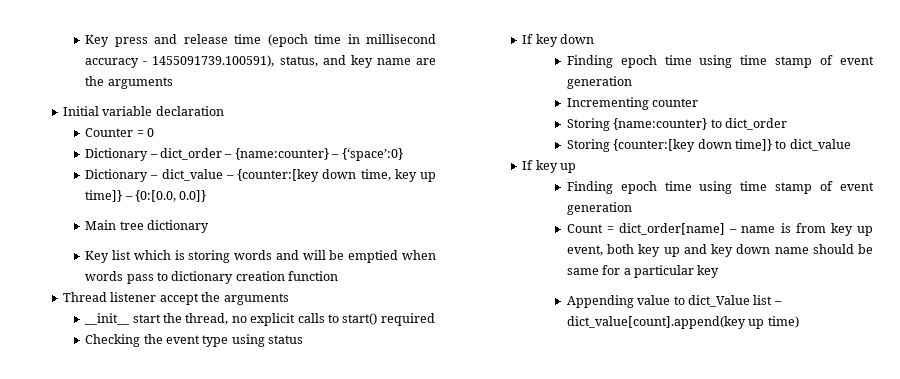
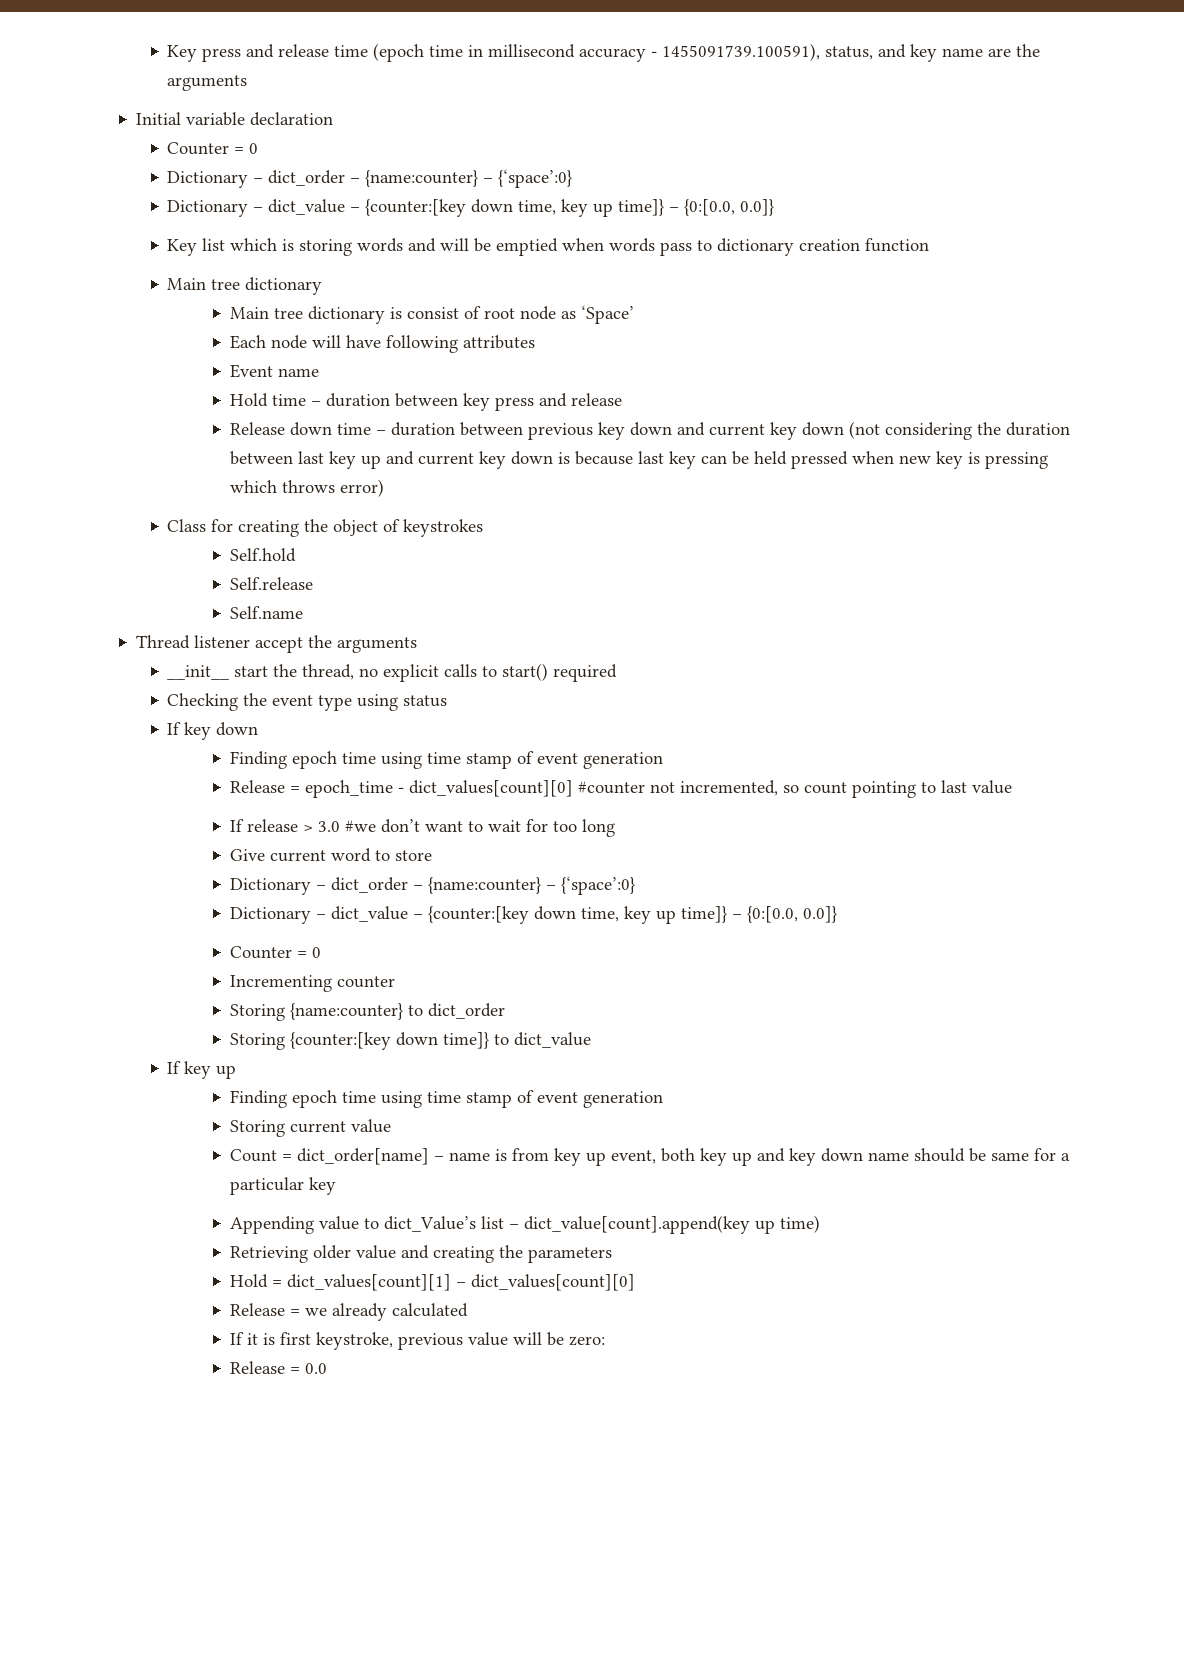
- Main tree dictionary
  Key list which is storing words and will be emptied when words pass to dictionary creation function
+ Main tree dictionary
+ Main tree dictionary is consist of root node as ‘Space’
+ Each node will have following attributes
+ Event name
+ Hold time – duration between key press and release
+ Release down time – duration between previous key down and current key down (not considering the duration between last key up and current key down is because last key can be held pressed when new key is pressing which throws error)
+ Class for creating the object of keystrokes
+ Self.hold
+ Self.release
+ Self.name
+ Release = epoch_time - dict_values[count][0] #counter not incremented, so count pointing to last value
+ If release > 3.0 #we don’t want to wait for too long
+ Give current word to store
+ Dictionary – dict_order – {name:counter} – {‘space’:0}
+ Dictionary – dict_value – {counter:[key down time, key up time]} – {0:[0.0, 0.0]}
+ Counter = 0
+ Storing current value
- Appending value to dict_Value list – dict_value[count].append(key up time)
+ Appending value to dict_Value’s list – dict_value[count].append(key up time)
+ Retrieving older value and creating the parameters
+ Hold = dict_values[count][1] – dict_values[count][0]
+ Release = we already calculated
+ If it is first keystroke, previous value will be zero:
+ Release = 0.0

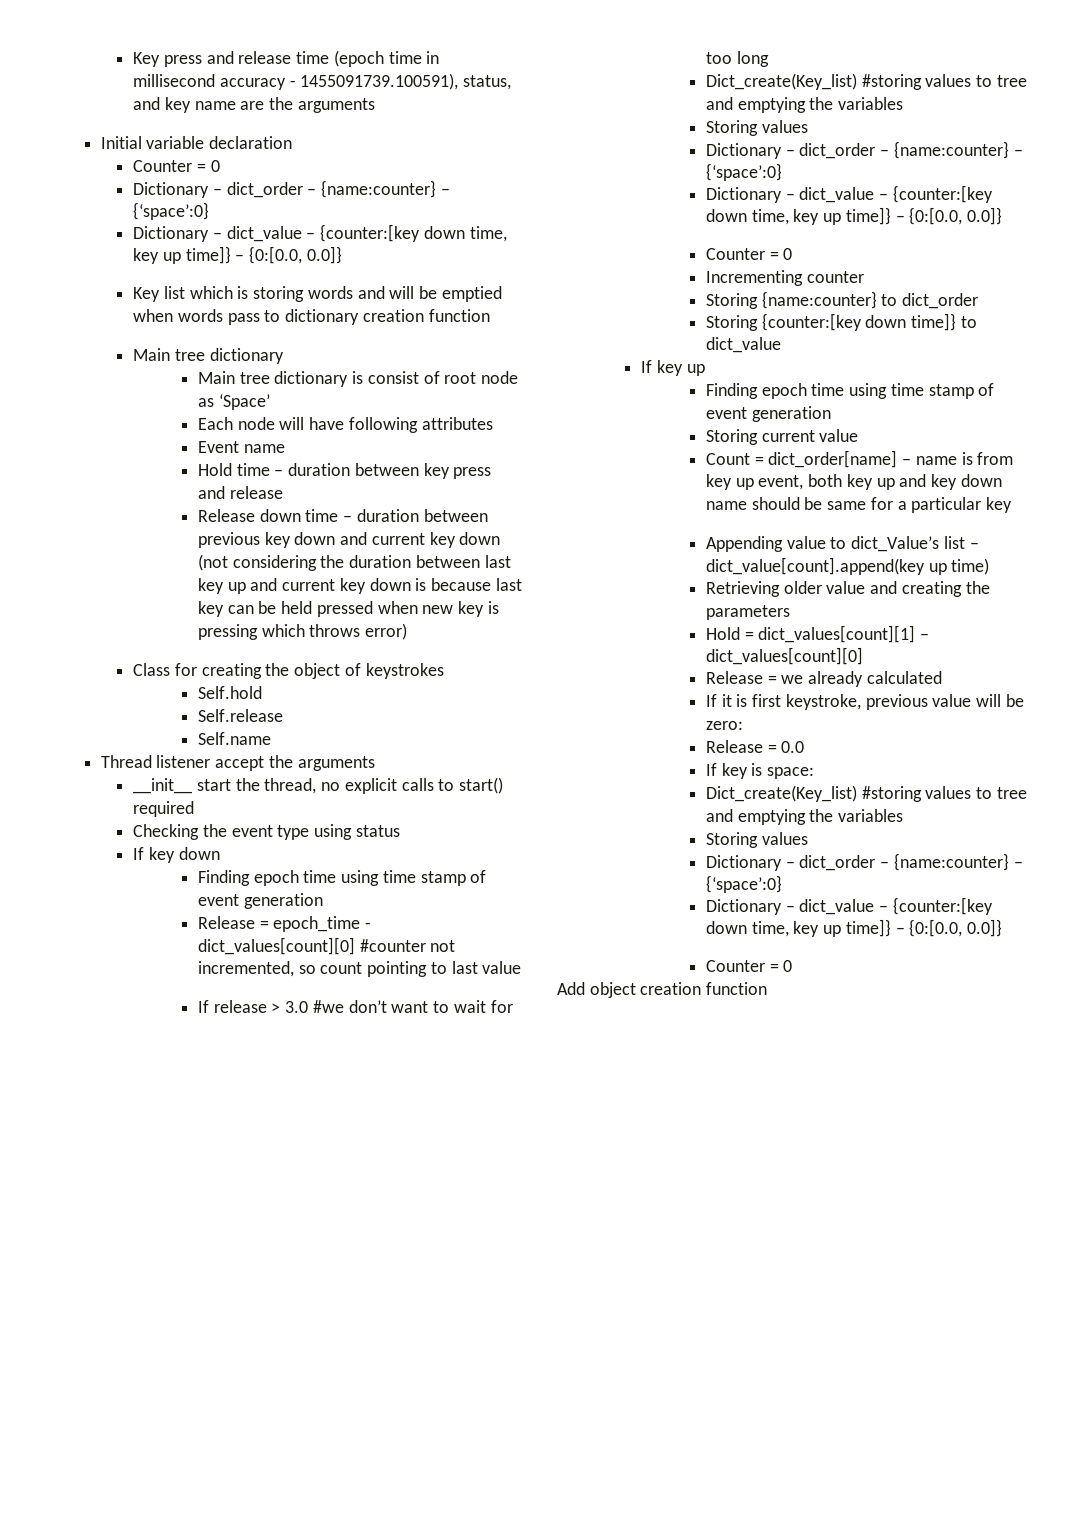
  If release > 3.0 #we don’t want to wait for too long
- Give current word to store
+ Dict_create(Key_list) #storing values to tree and emptying the variables
+ Storing values
+ If key is space:
+ Dict_create(Key_list) #storing values to tree and emptying the variables
+ Storing values
+ Dictionary – dict_order – {name:counter} – {‘space’:0}
+ Dictionary – dict_value – {counter:[key down time, key up time]} – {0:[0.0, 0.0]}
+ Counter = 0
+ Add object creation function

